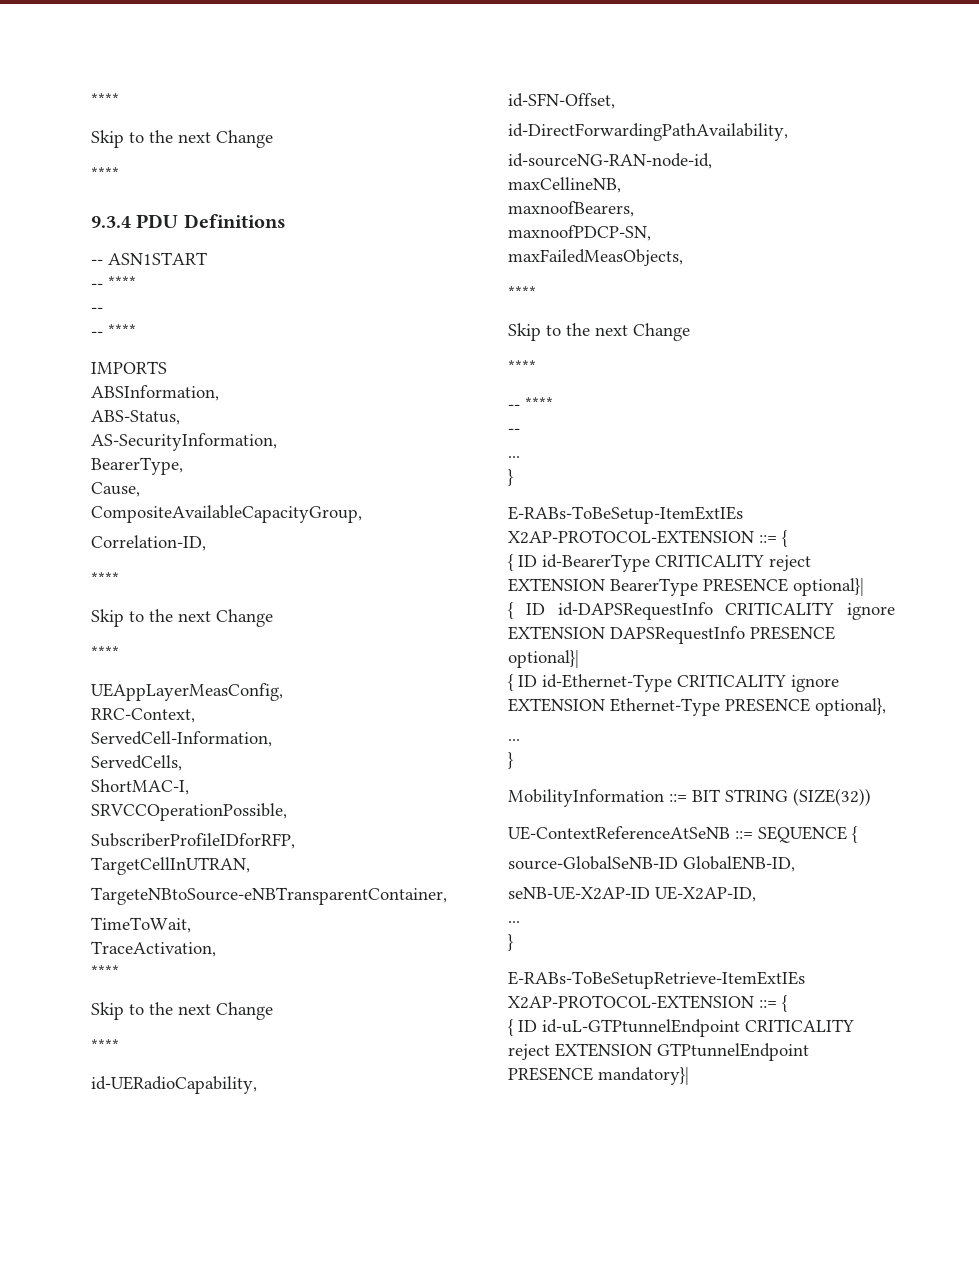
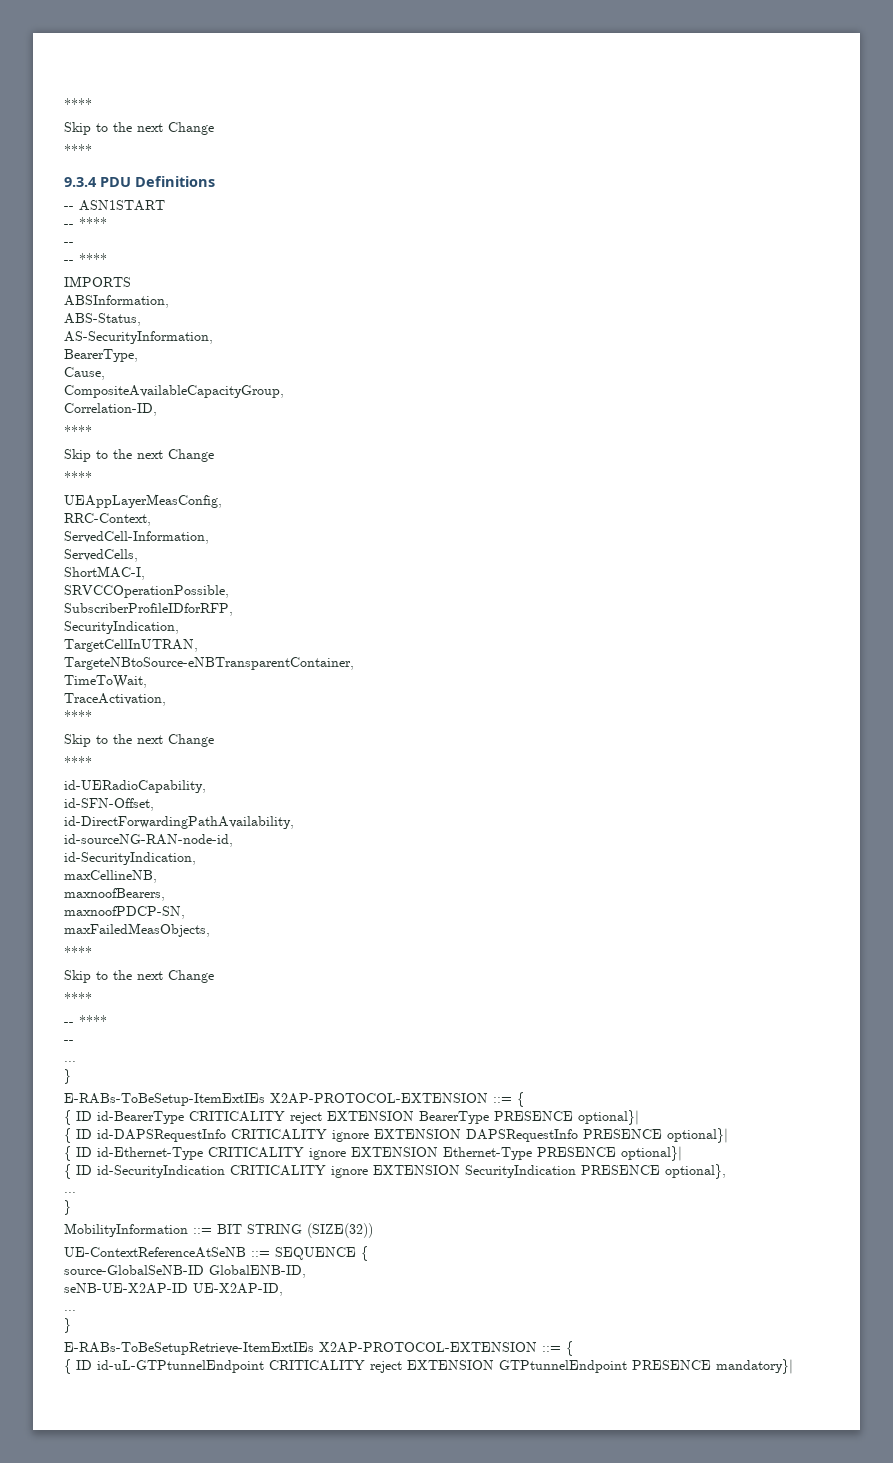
+ SecurityIndication,
+ id-SecurityIndication,
- { ID id-Ethernet-Type CRITICALITY ignore EXTENSION Ethernet-Type PRESENCE optional},
+ { ID id-Ethernet-Type CRITICALITY ignore EXTENSION Ethernet-Type PRESENCE optional}|
+ { ID id-SecurityIndication CRITICALITY ignore EXTENSION SecurityIndication PRESENCE optional},

